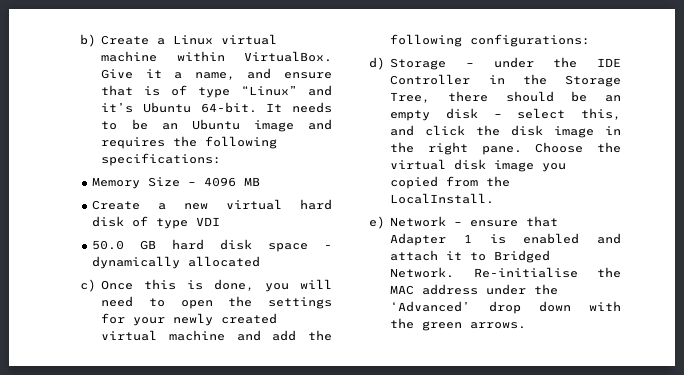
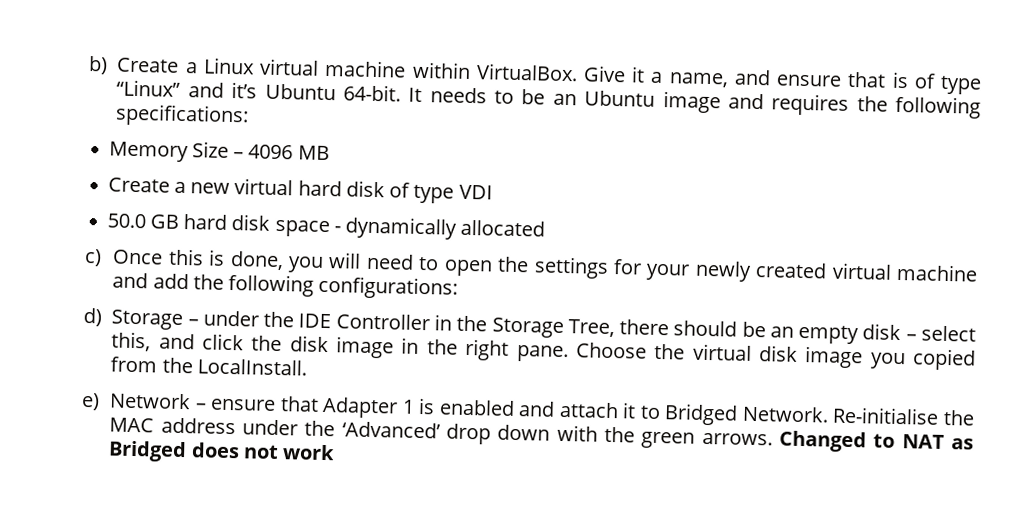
+ Changed to NAT as Bridged does not work

